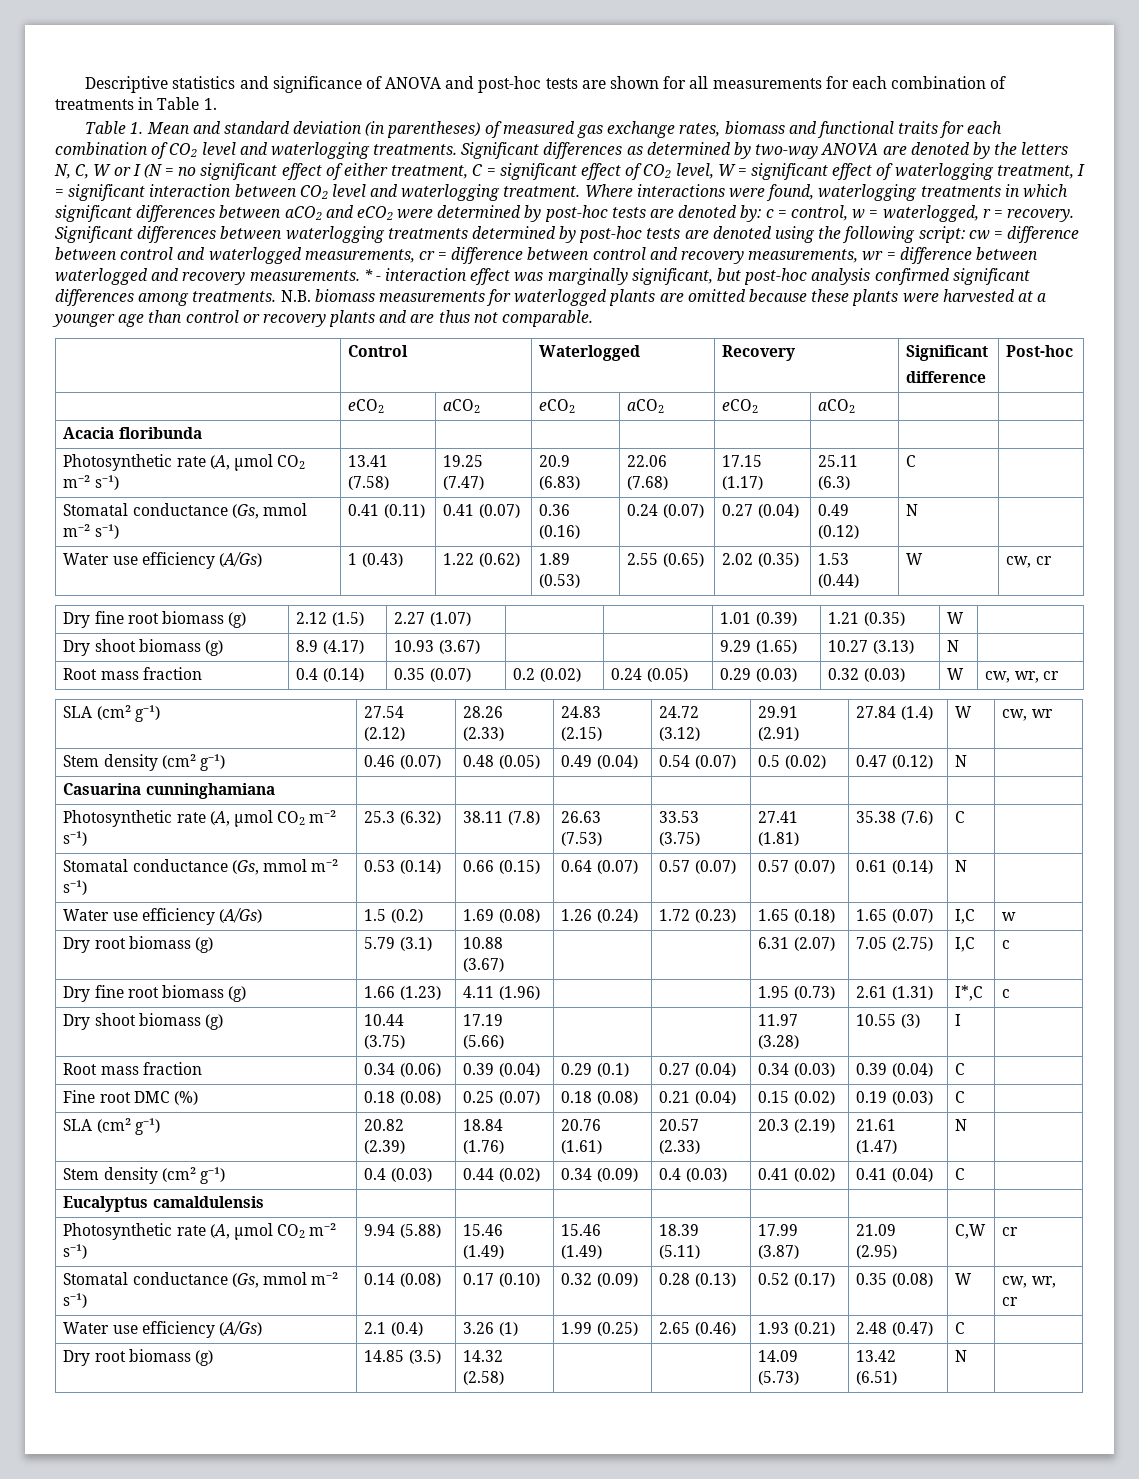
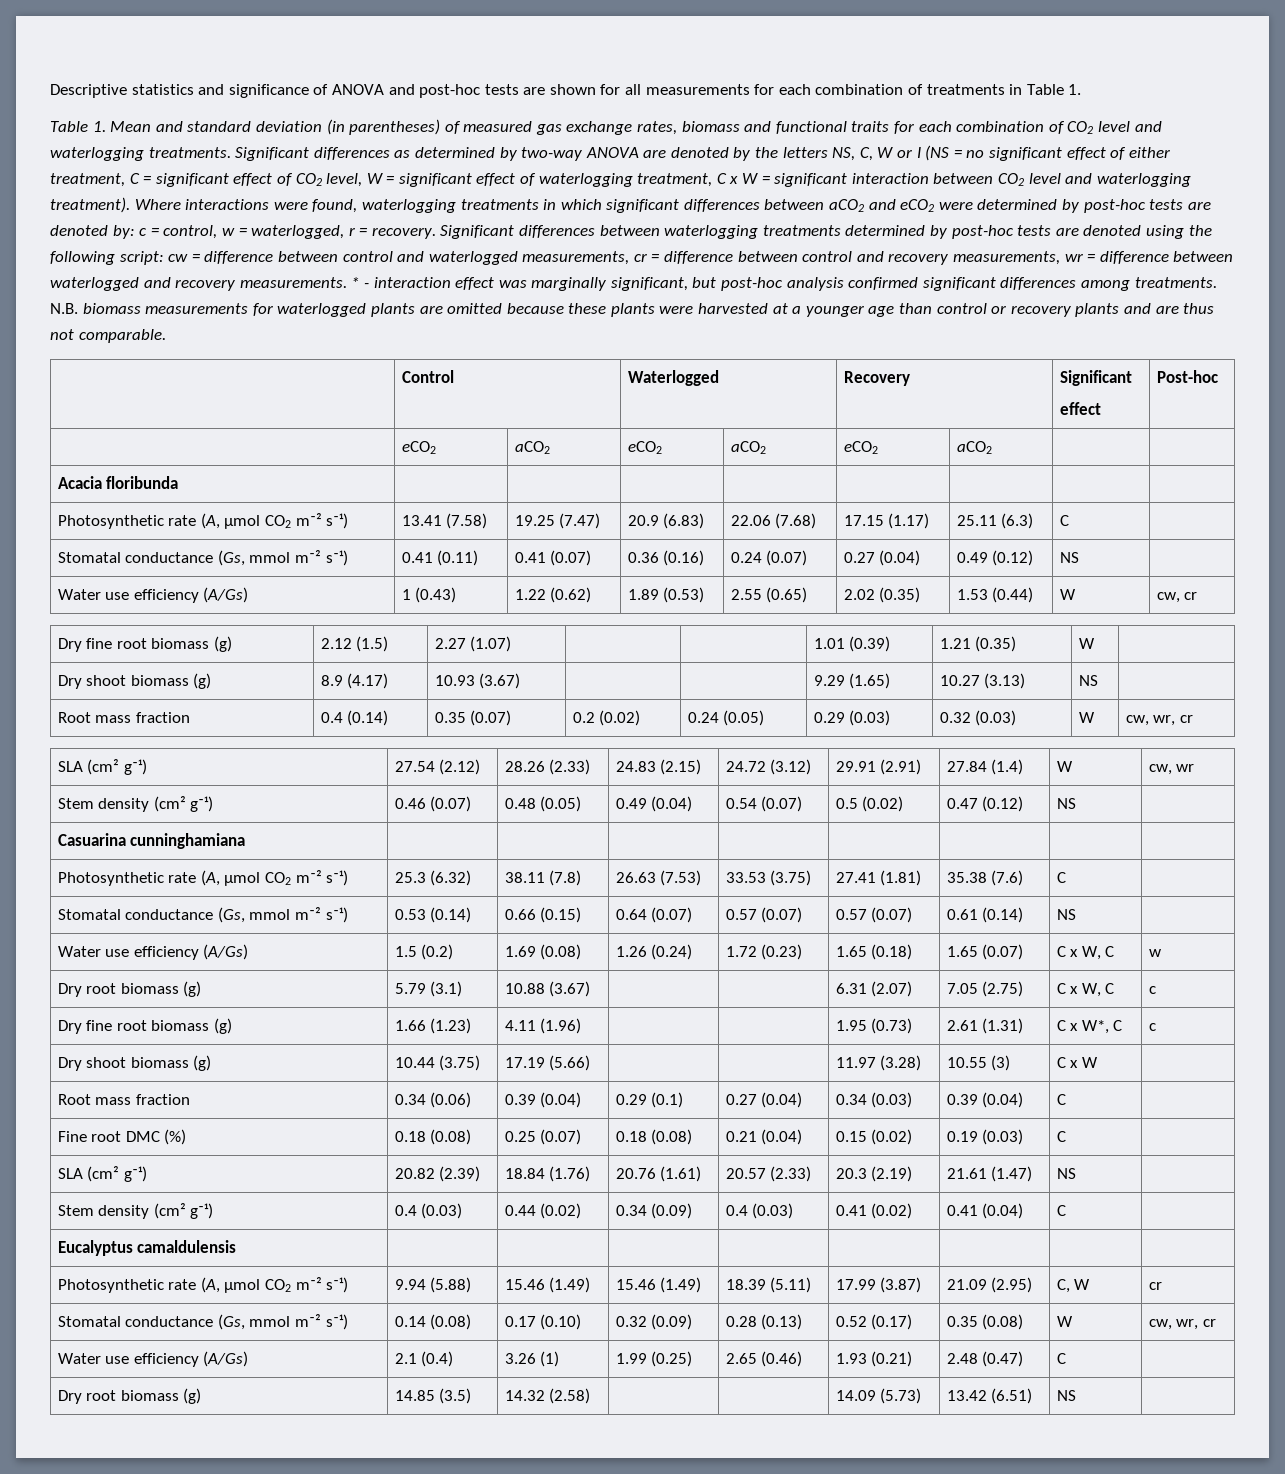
- Significant differences as determined by two-way ANOVA are denoted by the letters N, C, W or I (N = no significant effect of either treatment, C = significant effect of CO2 level, W = significant effect of waterlogging treatment, I = significant interaction between CO2 level and waterlogging treatment.
+ Significant differences as determined by two-way ANOVA are denoted by the letters NS, C, W or I (NS = no significant effect of either treatment, C = significant effect of CO2 level, W = significant effect of waterlogging treatment, C x W = significant interaction between CO2 level and waterlogging treatment).
  | Control | Waterlogged | Recovery | Significant
- difference | Post-hoc
+ effect | Post-hoc
- Stomatal conductance (Gs, mmol m⁻² s⁻¹) | 0.41 (0.11) | 0.41 (0.07) | 0.36 (0.16) | 0.24 (0.07) | 0.27 (0.04) | 0.49 (0.12) | N |
+ Stomatal conductance (Gs, mmol m⁻² s⁻¹) | 0.41 (0.11) | 0.41 (0.07) | 0.36 (0.16) | 0.24 (0.07) | 0.27 (0.04) | 0.49 (0.12) | NS |
- Dry shoot biomass (g) | 8.9 (4.17) | 10.93 (3.67) | | | 9.29 (1.65) | 10.27 (3.13) | N |
+ Dry shoot biomass (g) | 8.9 (4.17) | 10.93 (3.67) | | | 9.29 (1.65) | 10.27 (3.13) | NS |
- Stem density (cm² g⁻¹) | 0.46 (0.07) | 0.48 (0.05) | 0.49 (0.04) | 0.54 (0.07) | 0.5 (0.02) | 0.47 (0.12) | N |
+ Stem density (cm² g⁻¹) | 0.46 (0.07) | 0.48 (0.05) | 0.49 (0.04) | 0.54 (0.07) | 0.5 (0.02) | 0.47 (0.12) | NS |
- Stomatal conductance (Gs, mmol m⁻² s⁻¹) | 0.53 (0.14) | 0.66 (0.15) | 0.64 (0.07) | 0.57 (0.07) | 0.57 (0.07) | 0.61 (0.14) | N |
+ Stomatal conductance (Gs, mmol m⁻² s⁻¹) | 0.53 (0.14) | 0.66 (0.15) | 0.64 (0.07) | 0.57 (0.07) | 0.57 (0.07) | 0.61 (0.14) | NS |
- Water use efficiency (A/Gs) | 1.5 (0.2) | 1.69 (0.08) | 1.26 (0.24) | 1.72 (0.23) | 1.65 (0.18) | 1.65 (0.07) | I,C | w
+ Water use efficiency (A/Gs) | 1.5 (0.2) | 1.69 (0.08) | 1.26 (0.24) | 1.72 (0.23) | 1.65 (0.18) | 1.65 (0.07) | C x W, C | w
- Dry root biomass (g) | 5.79 (3.1) | 10.88 (3.67) | | | 6.31 (2.07) | 7.05 (2.75) | I,C | c
+ Dry root biomass (g) | 5.79 (3.1) | 10.88 (3.67) | | | 6.31 (2.07) | 7.05 (2.75) | C x W, C | c
- Dry fine root biomass (g) | 1.66 (1.23) | 4.11 (1.96) | | | 1.95 (0.73) | 2.61 (1.31) | I*,C | c
+ Dry fine root biomass (g) | 1.66 (1.23) | 4.11 (1.96) | | | 1.95 (0.73) | 2.61 (1.31) | C x W*, C | c
- Dry shoot biomass (g) | 10.44 (3.75) | 17.19 (5.66) | | | 11.97 (3.28) | 10.55 (3) | I |
+ Dry shoot biomass (g) | 10.44 (3.75) | 17.19 (5.66) | | | 11.97 (3.28) | 10.55 (3) | C x W |
- SLA (cm² g⁻¹) | 20.82 (2.39) | 18.84 (1.76) | 20.76 (1.61) | 20.57 (2.33) | 20.3 (2.19) | 21.61 (1.47) | N |
+ SLA (cm² g⁻¹) | 20.82 (2.39) | 18.84 (1.76) | 20.76 (1.61) | 20.57 (2.33) | 20.3 (2.19) | 21.61 (1.47) | NS |
- Photosynthetic rate (A, μmol CO2 m⁻² s⁻¹) | 9.94 (5.88) | 15.46 (1.49) | 15.46 (1.49) | 18.39 (5.11) | 17.99 (3.87) | 21.09 (2.95) | C,W | cr
+ Photosynthetic rate (A, μmol CO2 m⁻² s⁻¹) | 9.94 (5.88) | 15.46 (1.49) | 15.46 (1.49) | 18.39 (5.11) | 17.99 (3.87) | 21.09 (2.95) | C, W | cr
- Dry root biomass (g) | 14.85 (3.5) | 14.32 (2.58) | | | 14.09 (5.73) | 13.42 (6.51) | N |
+ Dry root biomass (g) | 14.85 (3.5) | 14.32 (2.58) | | | 14.09 (5.73) | 13.42 (6.51) | NS |

